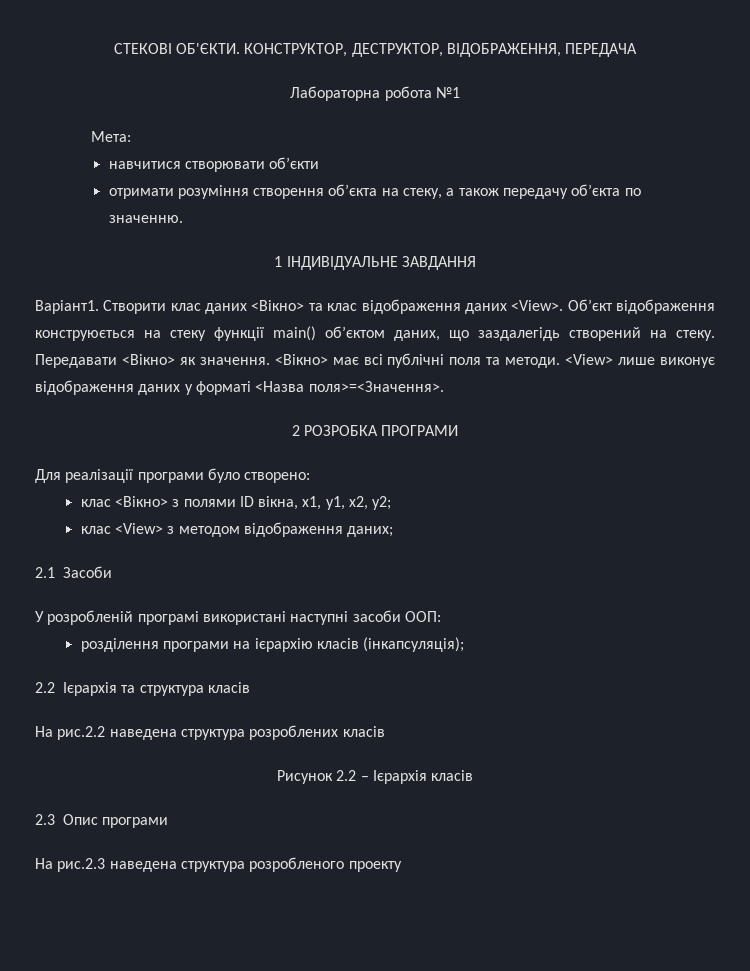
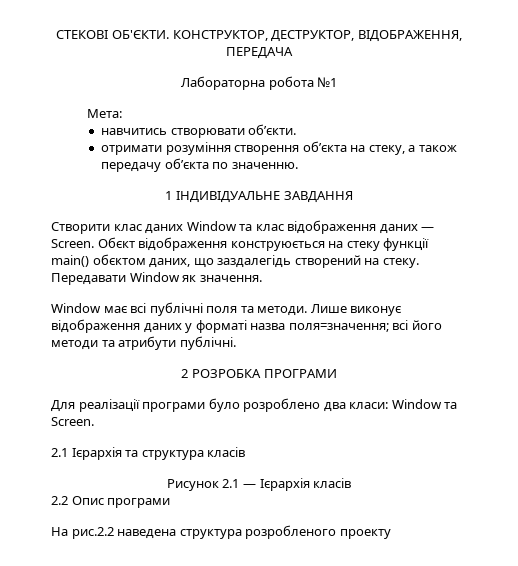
- навчитися створювати об’єкти
+ навчитись створювати об’єкти.
- Варіант1. Створити клас даних <Вікно> та клас відображення даних <View>. Об’єкт відображення конструюється на стеку функції main() об’єктом даних, що заздалегідь створений на стеку.
+ Створити клас даних Window та клас відображення даних — Screen. Обєкт відображення конструюється на стеку функції main() обєктом даних, що заздалегідь створений на стеку.
- Передавати <Вікно> як значення. <Вікно> має всі публічні поля та методи.
+ Передавати Window як значення.
+ Window має всі публічні поля та методи.
- <View> лише виконує відображення даних у форматі <Назва поля>=<Значення>.
+ Лише виконує відображення даних у форматі назва поля=значення; всі його методи та атрибути публічні.
- Для реалізації програми було створено:
- клас <Вікно> з полями ID вікна, х1, у1, х2, у2;
- клас <View> з методом відображення даних;
- 2.1 Засоби
- У розробленій програмі використані наступні засоби ООП:
- розділення програми на ієрархію класів (інкапсуляція);
- 2.2 Ієрархія та структура класів
- На рис.2.2 наведена структура розроблених класів
- Рисунок 2.2 – Ієрархія класів
- 2.3 Опис програми
- На рис.2.3 наведена структура розробленого проекту
+ Для реалізації програми було розроблено два класи: Window та Screen.
+ 2.1 Ієрархія та структура класів
+ Рисунок 2.1 — Ієрархія класів
+ 2.2 Опис програми
+ На рис.2.2 наведена структура розробленого проекту

